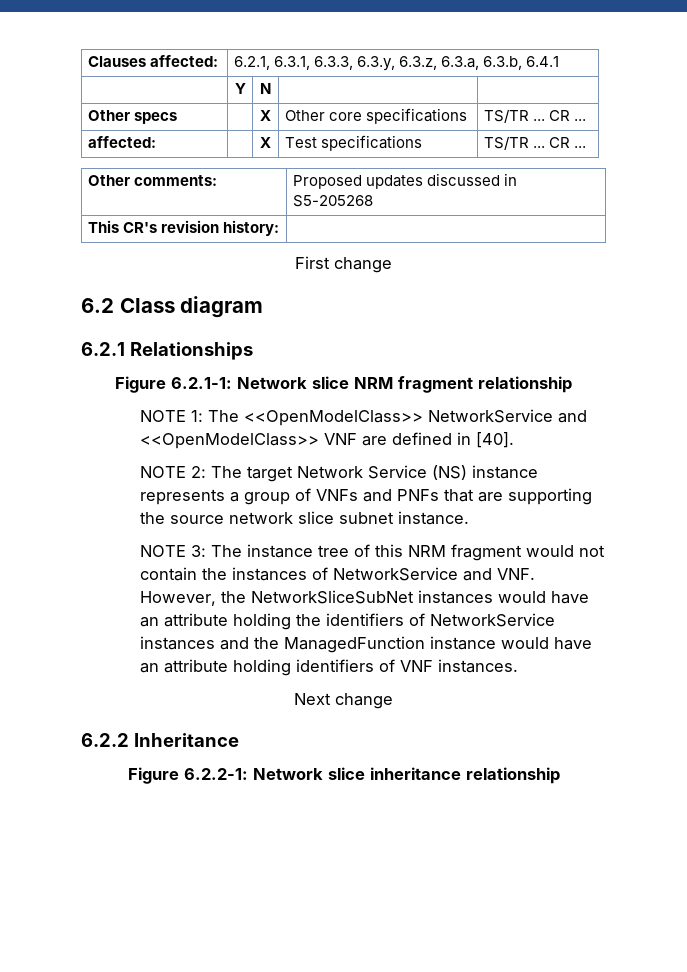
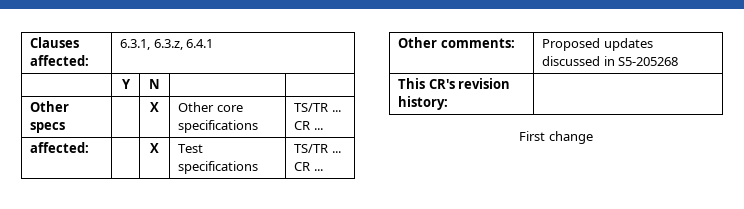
- Clauses affected: | 6.2.1, 6.3.1, 6.3.3, 6.3.y, 6.3.z, 6.3.a, 6.3.b, 6.4.1
+ Clauses affected: | 6.3.1, 6.3.z, 6.4.1
- 6.2 Class diagram
- 6.2.1 Relationships
- Figure 6.2.1-1: Network slice NRM fragment relationship
- NOTE 1: The <<OpenModelClass>> NetworkService and <<OpenModelClass>> VNF are defined in [40].
- NOTE 2: The target Network Service (NS) instance represents a group of VNFs and PNFs that are supporting the source network slice subnet instance.
- NOTE 3: The instance tree of this NRM fragment would not contain the instances of NetworkService and VNF. However, the NetworkSliceSubNet instances would have an attribute holding the identifiers of NetworkService instances and the ManagedFunction instance would have an attribute holding identifiers of VNF instances.
- Next change
- 6.2.2 Inheritance
- Figure 6.2.2-1: Network slice inheritance relationship

